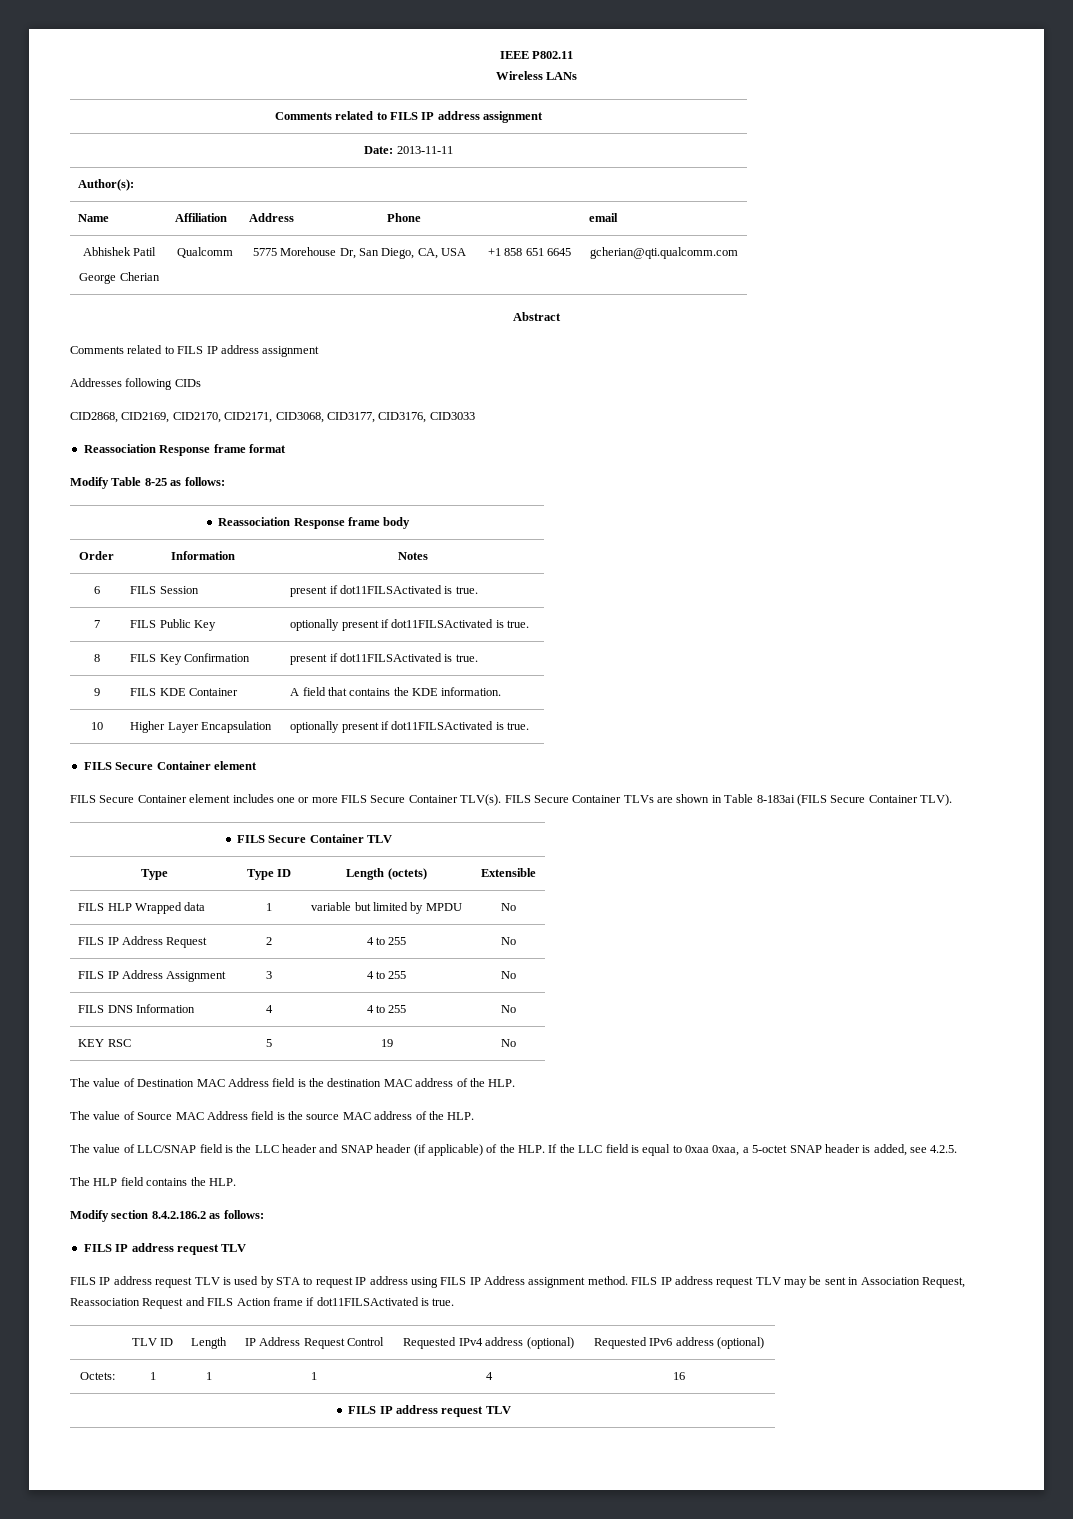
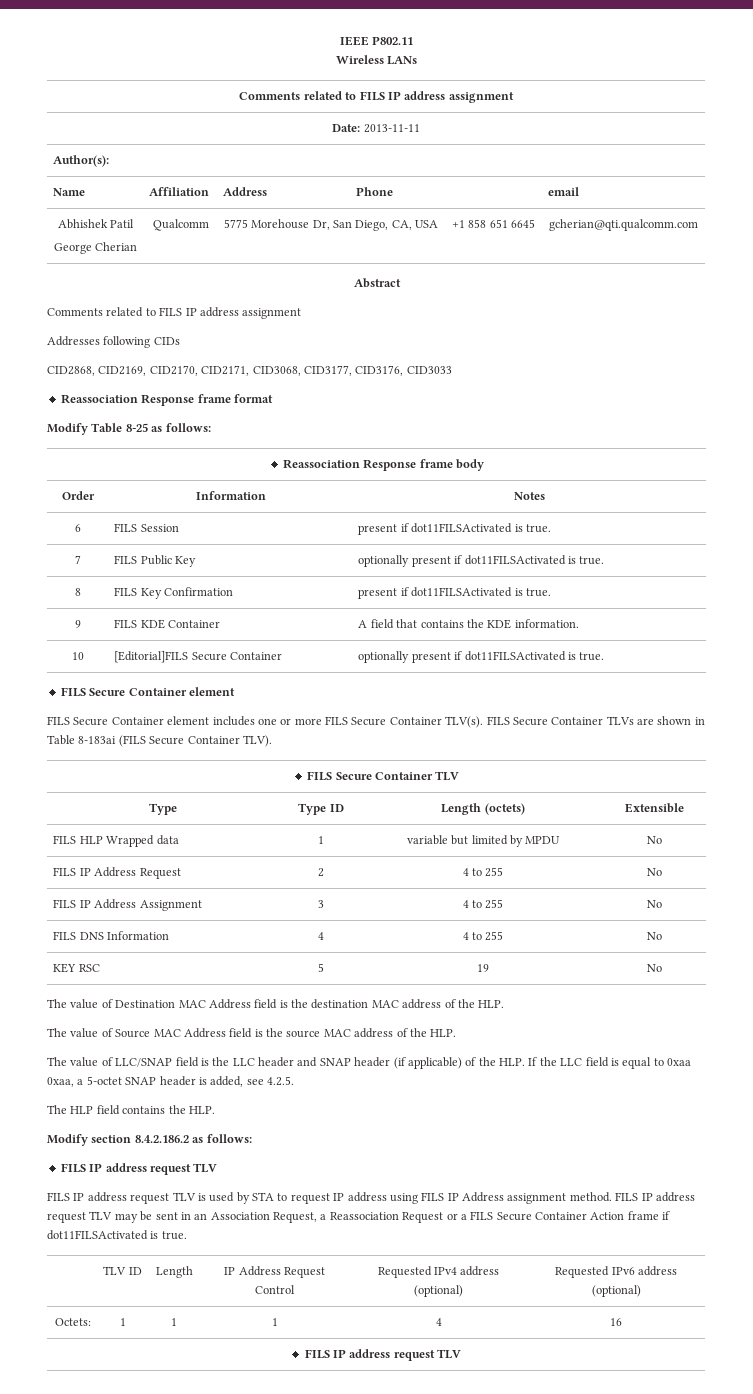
- 10 | Higher Layer Encapsulation | optionally present if dot11FILSActivated is true.
+ 10 | [Editorial]FILS Secure Container | optionally present if dot11FILSActivated is true.
- FILS IP address request TLV may be sent in Association Request, Reassociation Request and FILS Action frame if dot11FILSActivated is true.
+ FILS IP address request TLV may be sent in an Association Request, a Reassociation Request or a FILS Secure Container Action frame if dot11FILSActivated is true.

